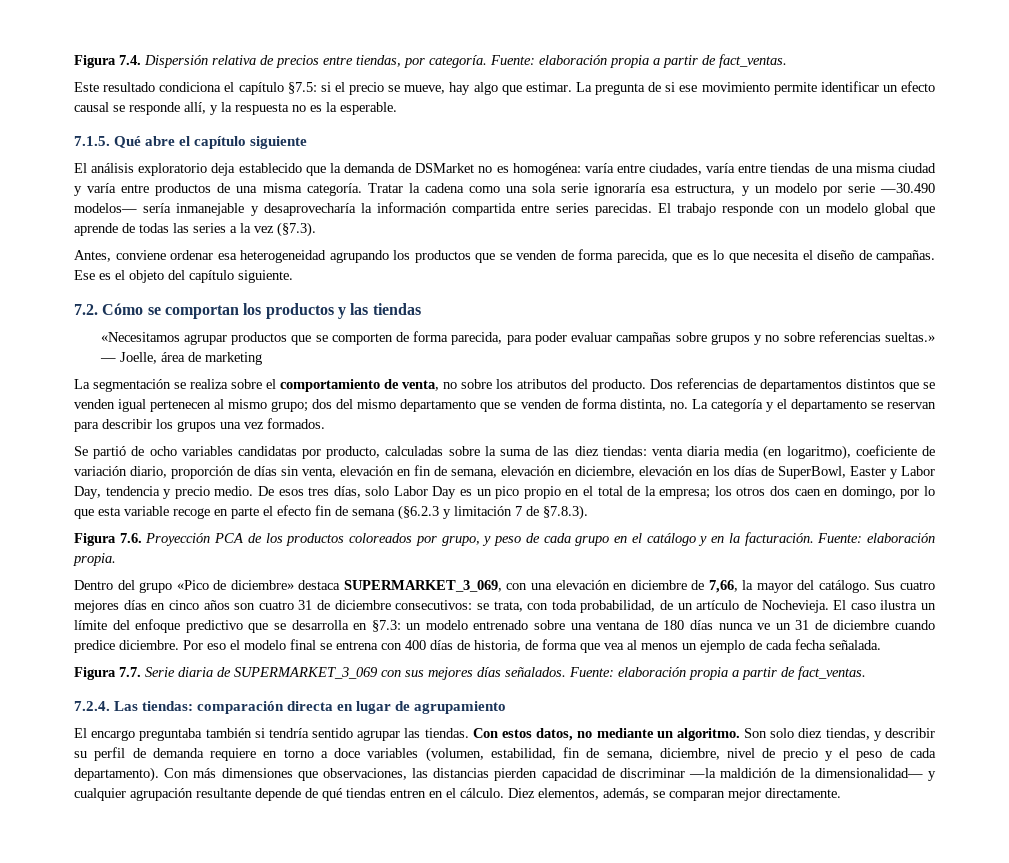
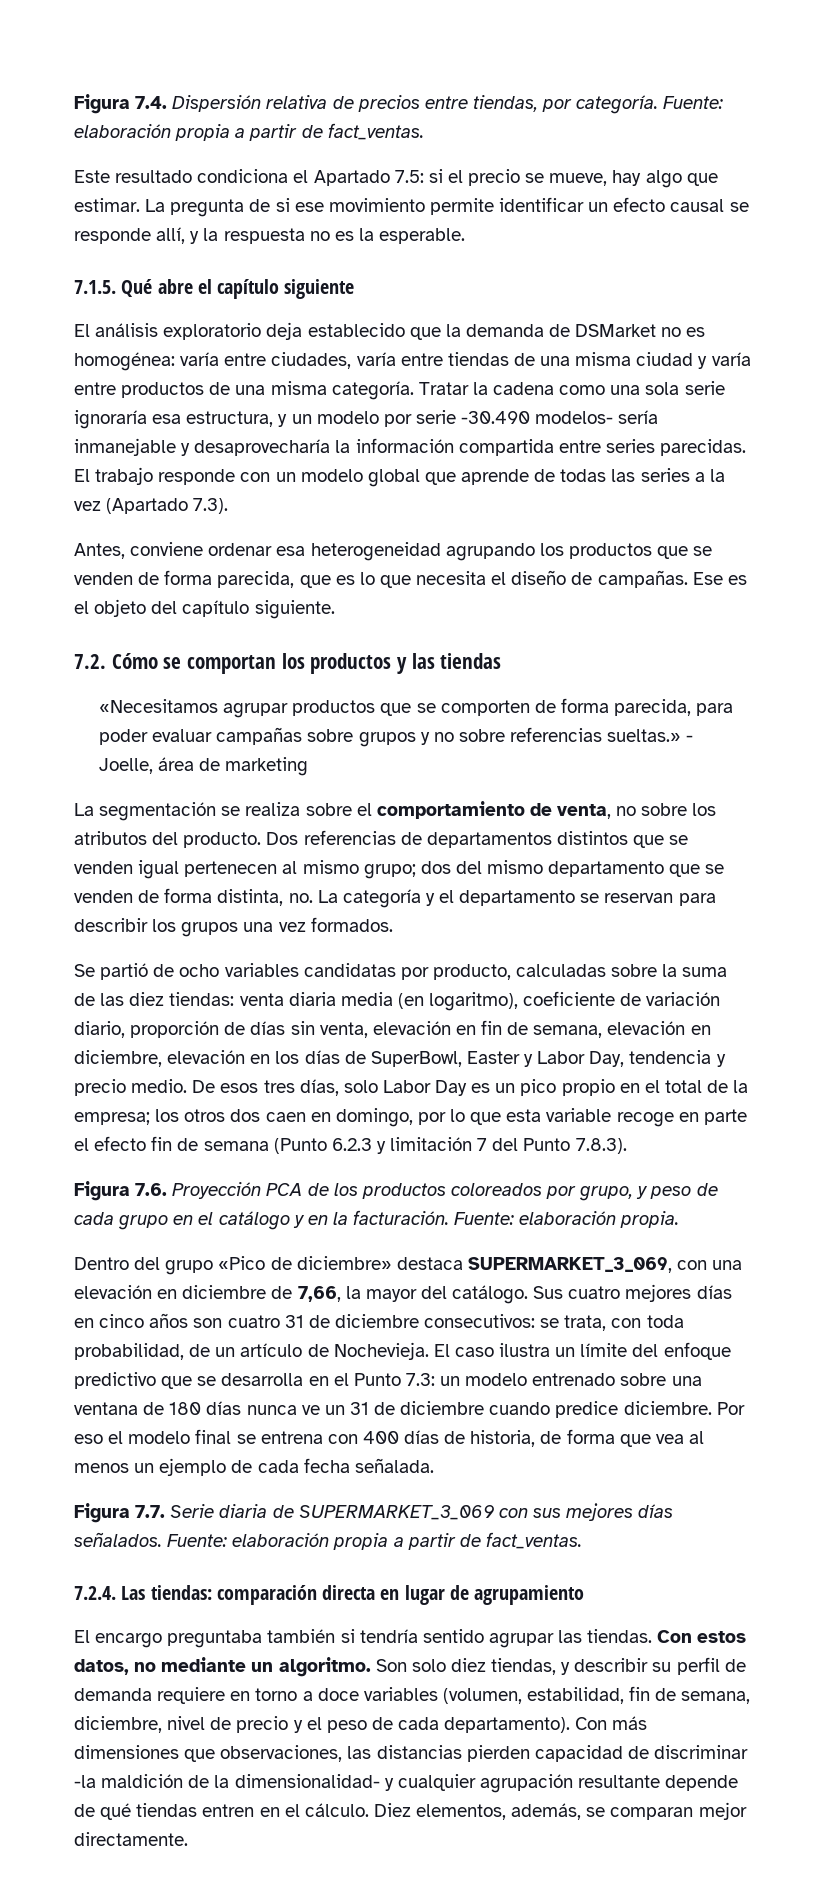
- Este resultado condiciona el capítulo §7.5: si el precio se mueve, hay algo que estimar.
+ Este resultado condiciona el Apartado 7.5: si el precio se mueve, hay algo que estimar.
- Tratar la cadena como una sola serie ignoraría esa estructura, y un modelo por serie —30.490 modelos— sería inmanejable y desaprovecharía la información compartida entre series parecidas.
+ Tratar la cadena como una sola serie ignoraría esa estructura, y un modelo por serie -30.490 modelos- sería inmanejable y desaprovecharía la información compartida entre series parecidas.
- El trabajo responde con un modelo global que aprende de todas las series a la vez (§7.3).
+ El trabajo responde con un modelo global que aprende de todas las series a la vez (Apartado 7.3).
- — Joelle, área de marketing
+ - Joelle, área de marketing
- De esos tres días, solo Labor Day es un pico propio en el total de la empresa; los otros dos caen en domingo, por lo que esta variable recoge en parte el efecto fin de semana (§6.2.3 y limitación 7 de §7.8.3).
+ De esos tres días, solo Labor Day es un pico propio en el total de la empresa; los otros dos caen en domingo, por lo que esta variable recoge en parte el efecto fin de semana (Punto 6.2.3 y limitación 7 del Punto 7.8.3).
- El caso ilustra un límite del enfoque predictivo que se desarrolla en §7.3: un modelo entrenado sobre una ventana de 180 días nunca ve un 31 de diciembre cuando predice diciembre.
+ El caso ilustra un límite del enfoque predictivo que se desarrolla en el Punto 7.3: un modelo entrenado sobre una ventana de 180 días nunca ve un 31 de diciembre cuando predice diciembre.
- Con más dimensiones que observaciones, las distancias pierden capacidad de discriminar —la maldición de la dimensionalidad— y cualquier agrupación resultante depende de qué tiendas entren en el cálculo.
+ Con más dimensiones que observaciones, las distancias pierden capacidad de discriminar -la maldición de la dimensionalidad- y cualquier agrupación resultante depende de qué tiendas entren en el cálculo.

